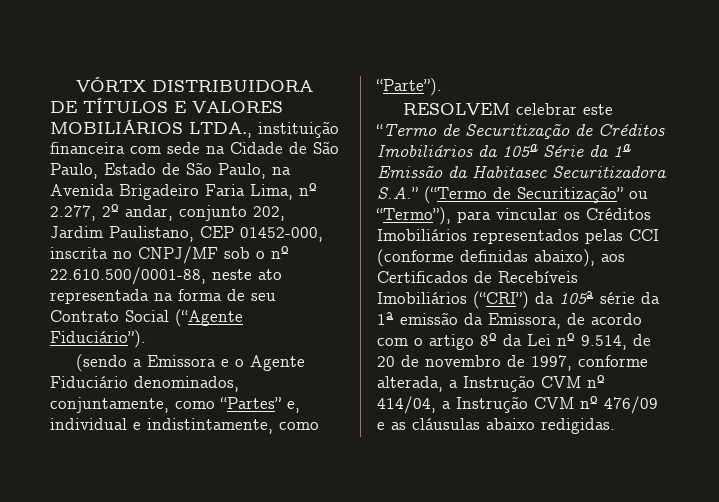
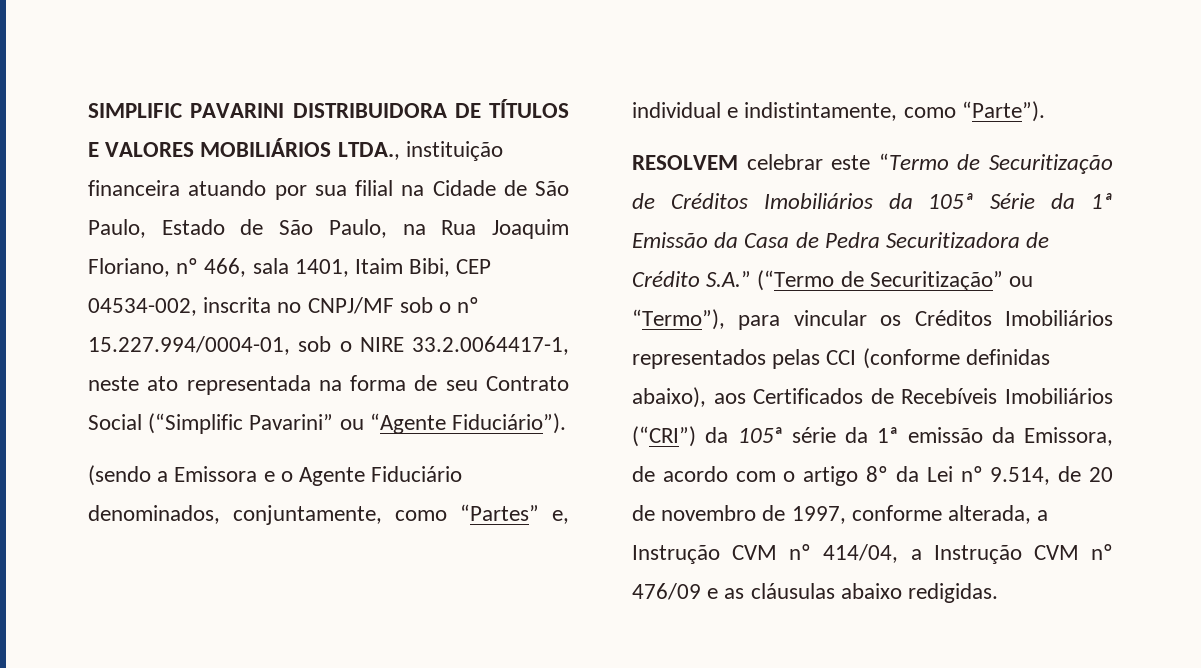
- VÓRTX DISTRIBUIDORA DE TÍTULOS E VALORES MOBILIÁRIOS LTDA., instituição financeira com sede na Cidade de São Paulo, Estado de São Paulo, na Avenida Brigadeiro Faria Lima, nº 2.277, 2º andar, conjunto 202, Jardim Paulistano, CEP 01452-000, inscrita no CNPJ/MF sob o nº 22.610.500/0001-88, neste ato representada na forma de seu Contrato Social (“Agente Fiduciário”).
+ SIMPLIFIC PAVARINI DISTRIBUIDORA DE TÍTULOS E VALORES MOBILIÁRIOS LTDA., instituição financeira atuando por sua filial na Cidade de São Paulo, Estado de São Paulo, na Rua Joaquim Floriano, nº 466, sala 1401, Itaim Bibi, CEP 04534-002, inscrita no CNPJ/MF sob o nº 15.227.994/0004-01, sob o NIRE 33.2.0064417-1, neste ato representada na forma de seu Contrato Social (“Simplific Pavarini” ou “Agente Fiduciário”).
- RESOLVEM celebrar este “Termo de Securitização de Créditos Imobiliários da 105ª Série da 1ª Emissão da Habitasec Securitizadora S.A.” (“Termo de Securitização” ou “Termo”), para vincular os Créditos Imobiliários representados pelas CCI (conforme definidas abaixo), aos Certificados de Recebíveis Imobiliários (“CRI”) da 105ª série da 1ª emissão da Emissora, de acordo com o artigo 8º da Lei nº 9.514, de 20 de novembro de 1997, conforme alterada, a Instrução CVM nº 414/04, a Instrução CVM nº 476/09 e as cláusulas abaixo redigidas.
+ RESOLVEM celebrar este “Termo de Securitização de Créditos Imobiliários da 105ª Série da 1ª Emissão da Casa de Pedra Securitizadora de Crédito S.A.” (“Termo de Securitização” ou “Termo”), para vincular os Créditos Imobiliários representados pelas CCI (conforme definidas abaixo), aos Certificados de Recebíveis Imobiliários (“CRI”) da 105ª série da 1ª emissão da Emissora, de acordo com o artigo 8º da Lei nº 9.514, de 20 de novembro de 1997, conforme alterada, a Instrução CVM nº 414/04, a Instrução CVM nº 476/09 e as cláusulas abaixo redigidas.

